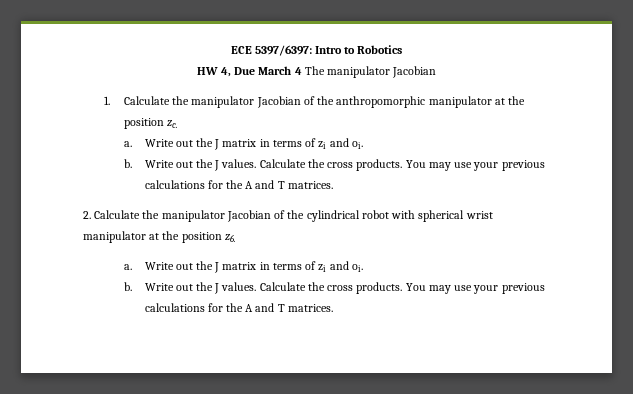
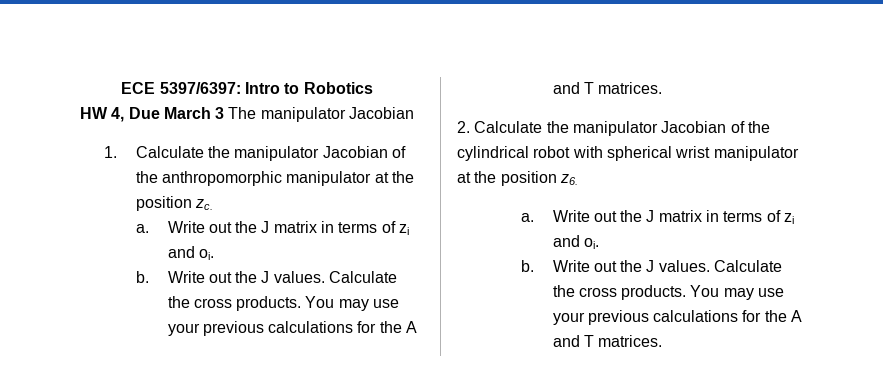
- HW 4, Due March 4 The manipulator Jacobian
+ HW 4, Due March 3 The manipulator Jacobian

